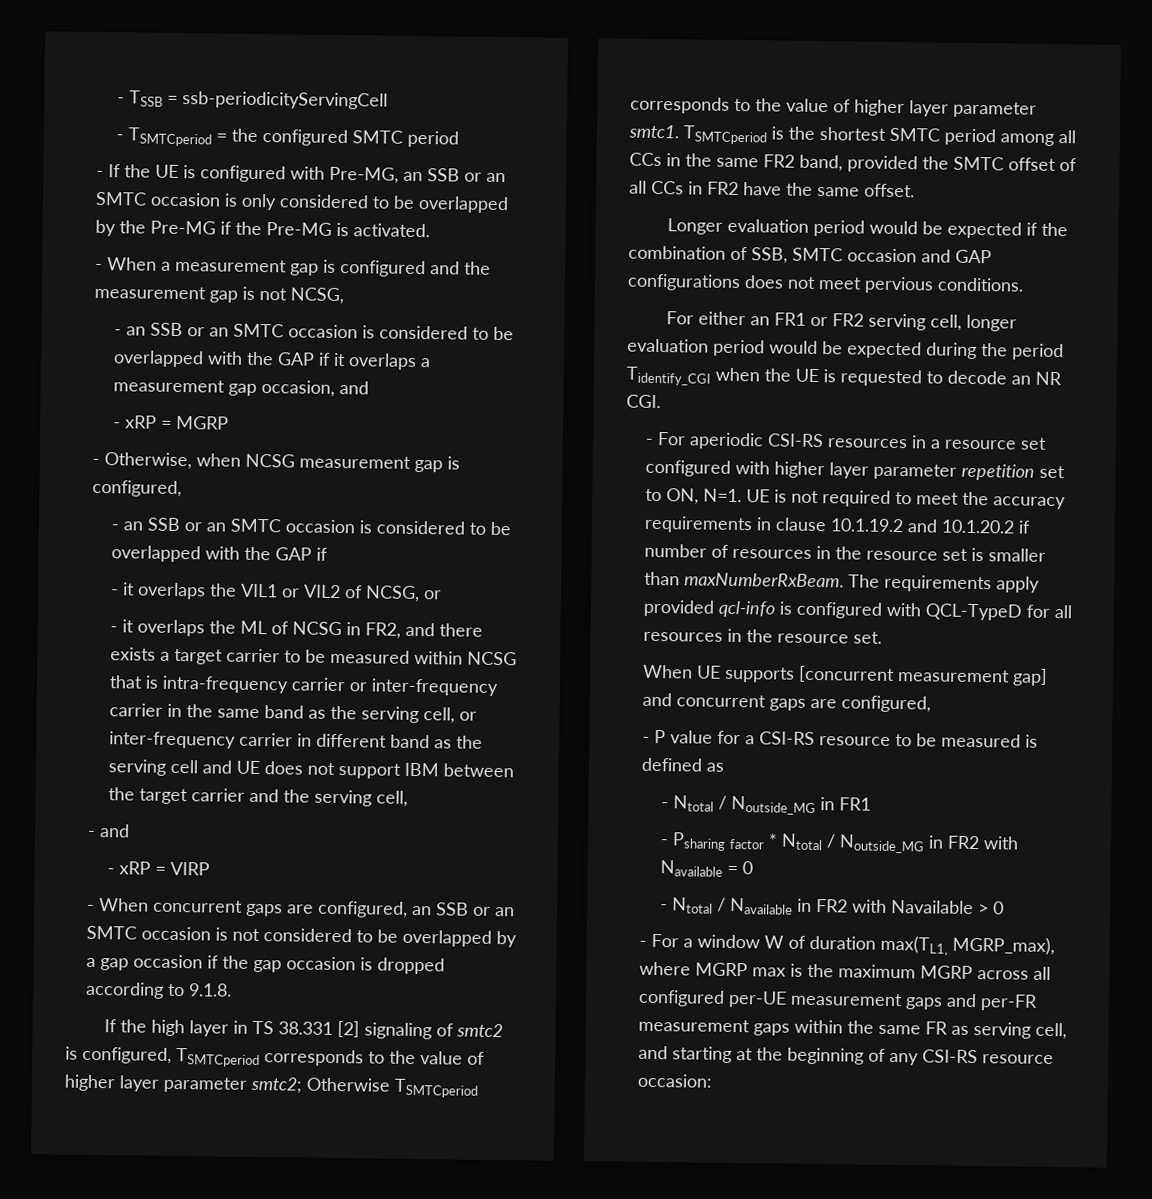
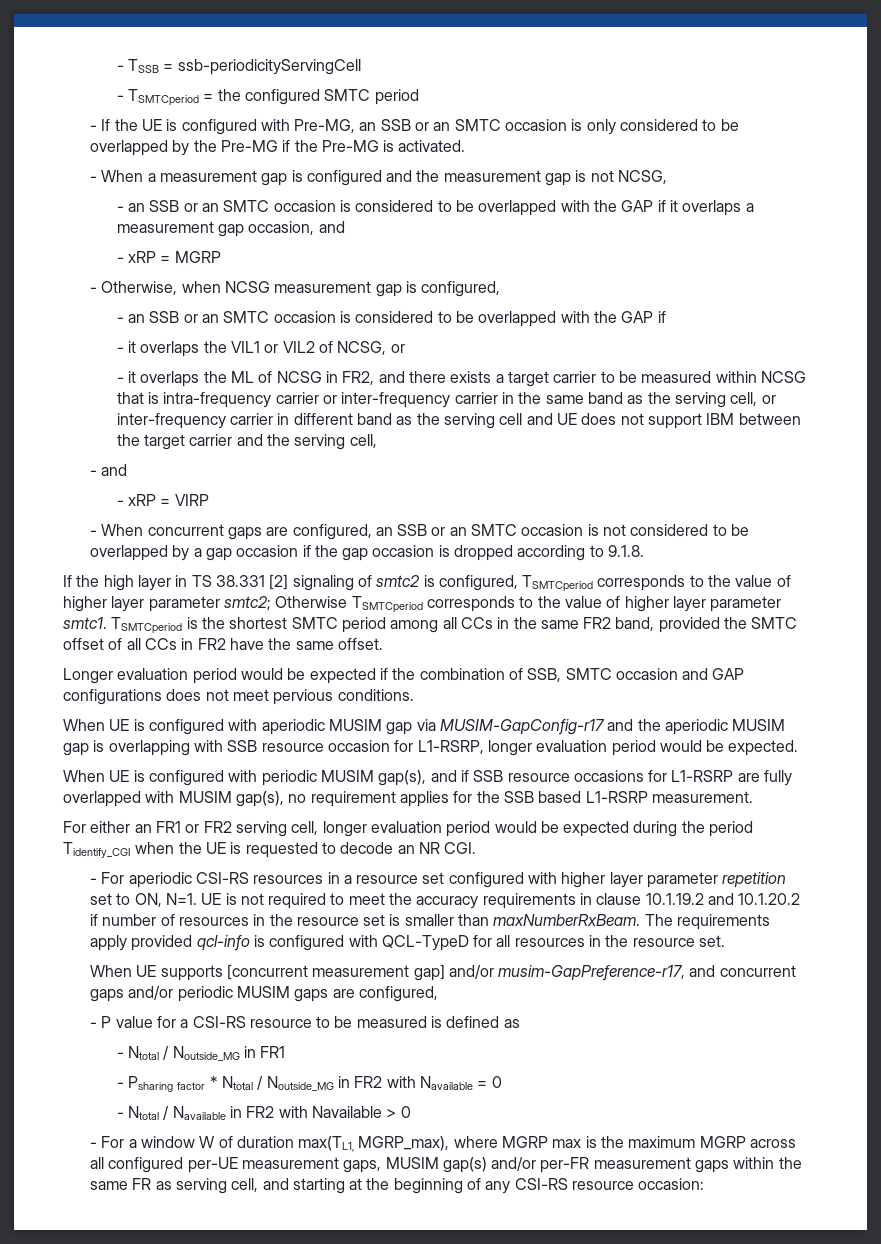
+ When UE is configured with aperiodic MUSIM gap via MUSIM-GapConfig-r17 and the aperiodic MUSIM gap is overlapping with SSB resource occasion for L1-RSRP, longer evaluation period would be expected.
+ When UE is configured with periodic MUSIM gap(s), and if SSB resource occasions for L1-RSRP are fully overlapped with MUSIM gap(s), no requirement applies for the SSB based L1-RSRP measurement.
- When UE supports [concurrent measurement gap] and concurrent gaps are configured,
+ When UE supports [concurrent measurement gap] and/or musim-GapPreference-r17, and concurrent gaps and/or periodic MUSIM gaps are configured,
- - For a window W of duration max(TL1, MGRP_max), where MGRP max is the maximum MGRP across all configured per-UE measurement gaps and per-FR measurement gaps within the same FR as serving cell, and starting at the beginning of any CSI-RS resource occasion:
+ - For a window W of duration max(TL1, MGRP_max), where MGRP max is the maximum MGRP across all configured per-UE measurement gaps, MUSIM gap(s) and/or per-FR measurement gaps within the same FR as serving cell, and starting at the beginning of any CSI-RS resource occasion:

